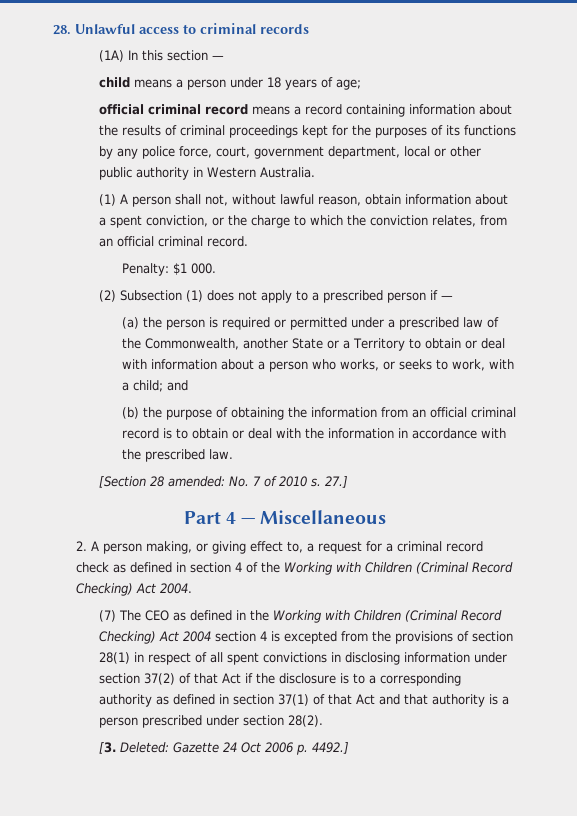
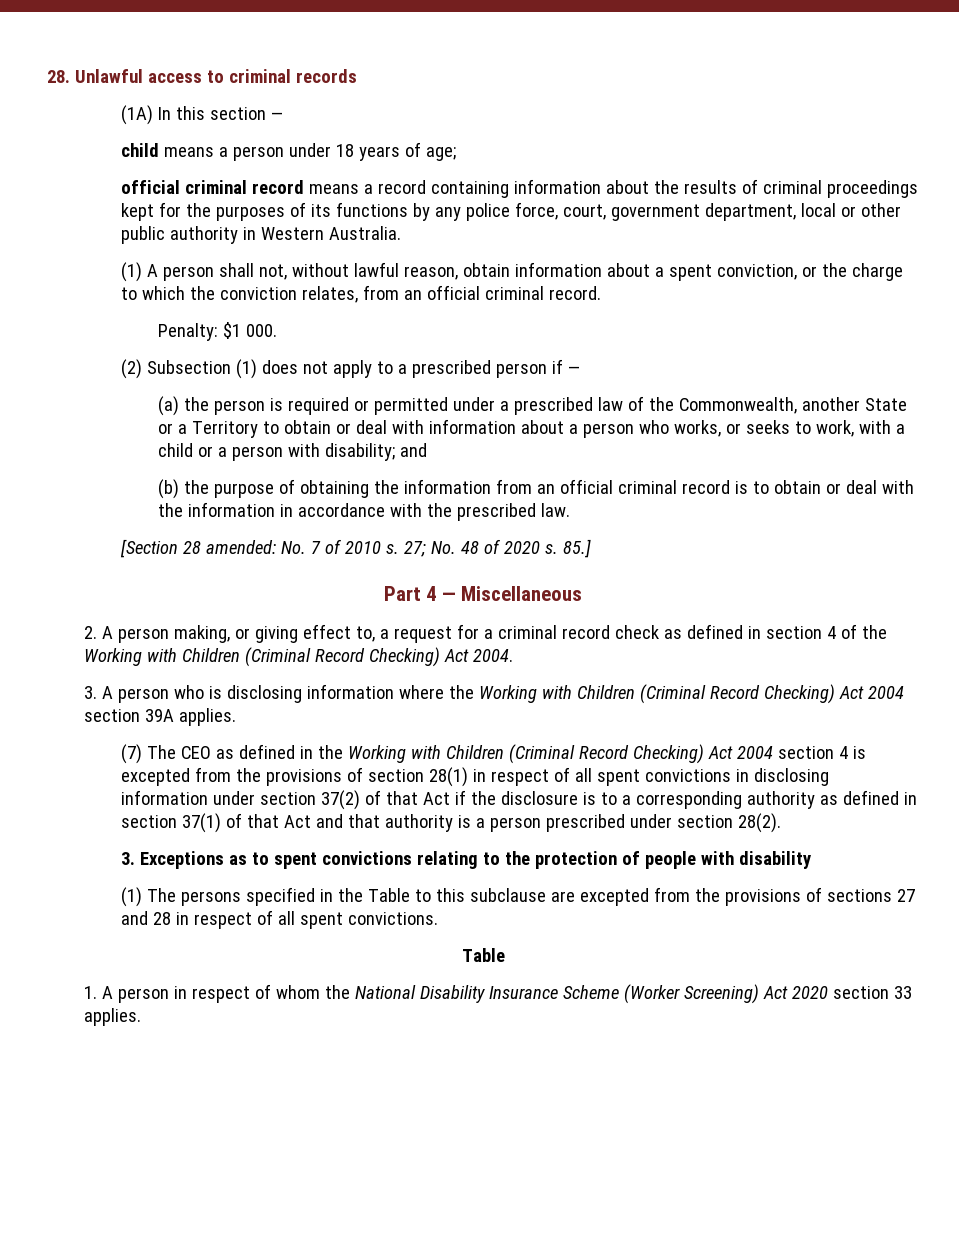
- (a) the person is required or permitted under a prescribed law of the Commonwealth, another State or a Territory to obtain or deal with information about a person who works, or seeks to work, with a child; and
+ (a) the person is required or permitted under a prescribed law of the Commonwealth, another State or a Territory to obtain or deal with information about a person who works, or seeks to work, with a child or a person with disability; and
- 27.]
+ 27; No. 48 of 2020 s. 85.]
+ 3. A person who is disclosing information where the Working with Children (Criminal Record Checking) Act 2004 section 39A applies.
- [3. Deleted: Gazette 24 Oct 2006 p. 4492.]
+ 3. Exceptions as to spent convictions relating to the protection of people with disability
+ (1) The persons specified in the Table to this subclause are excepted from the provisions of sections 27 and 28 in respect of all spent convictions.
+ Table
+ 1. A person in respect of whom the National Disability Insurance Scheme (Worker Screening) Act 2020 section 33 applies.

